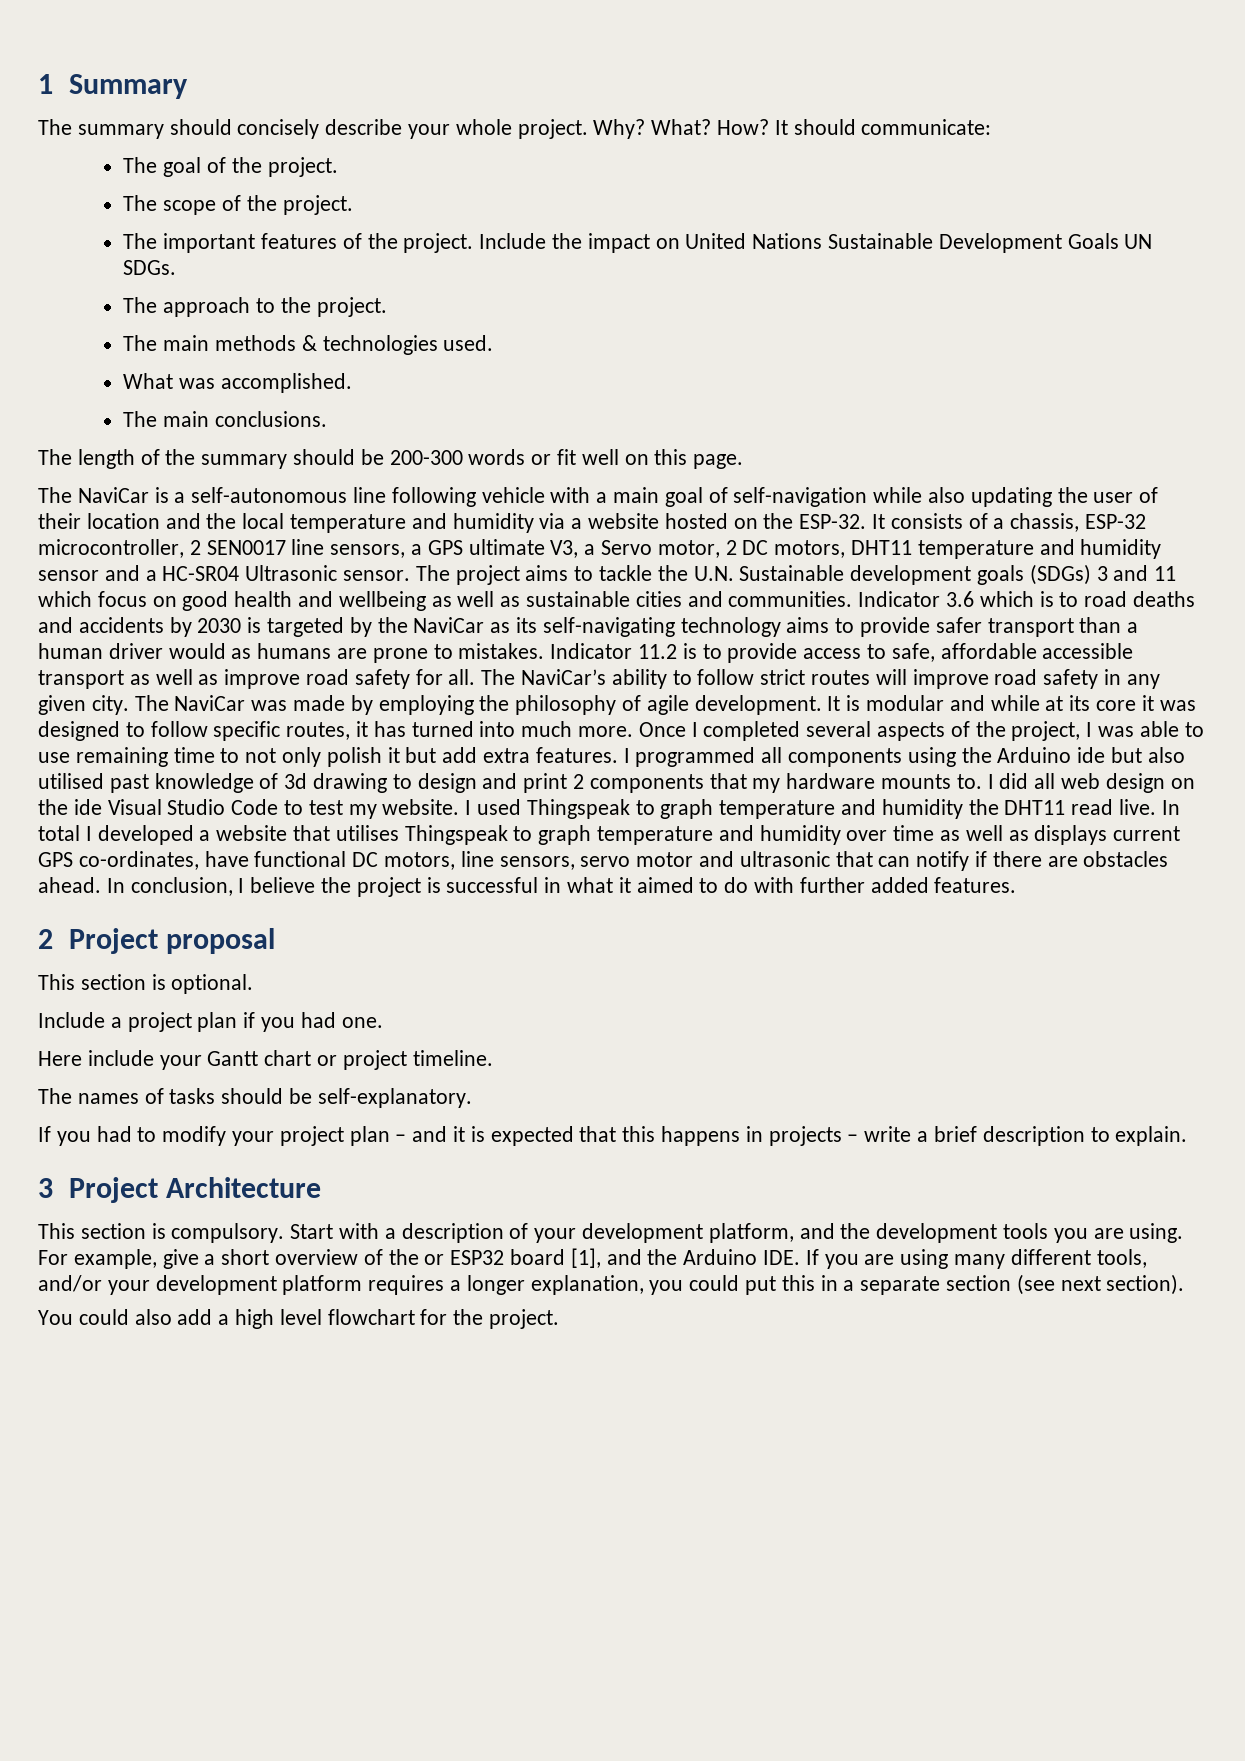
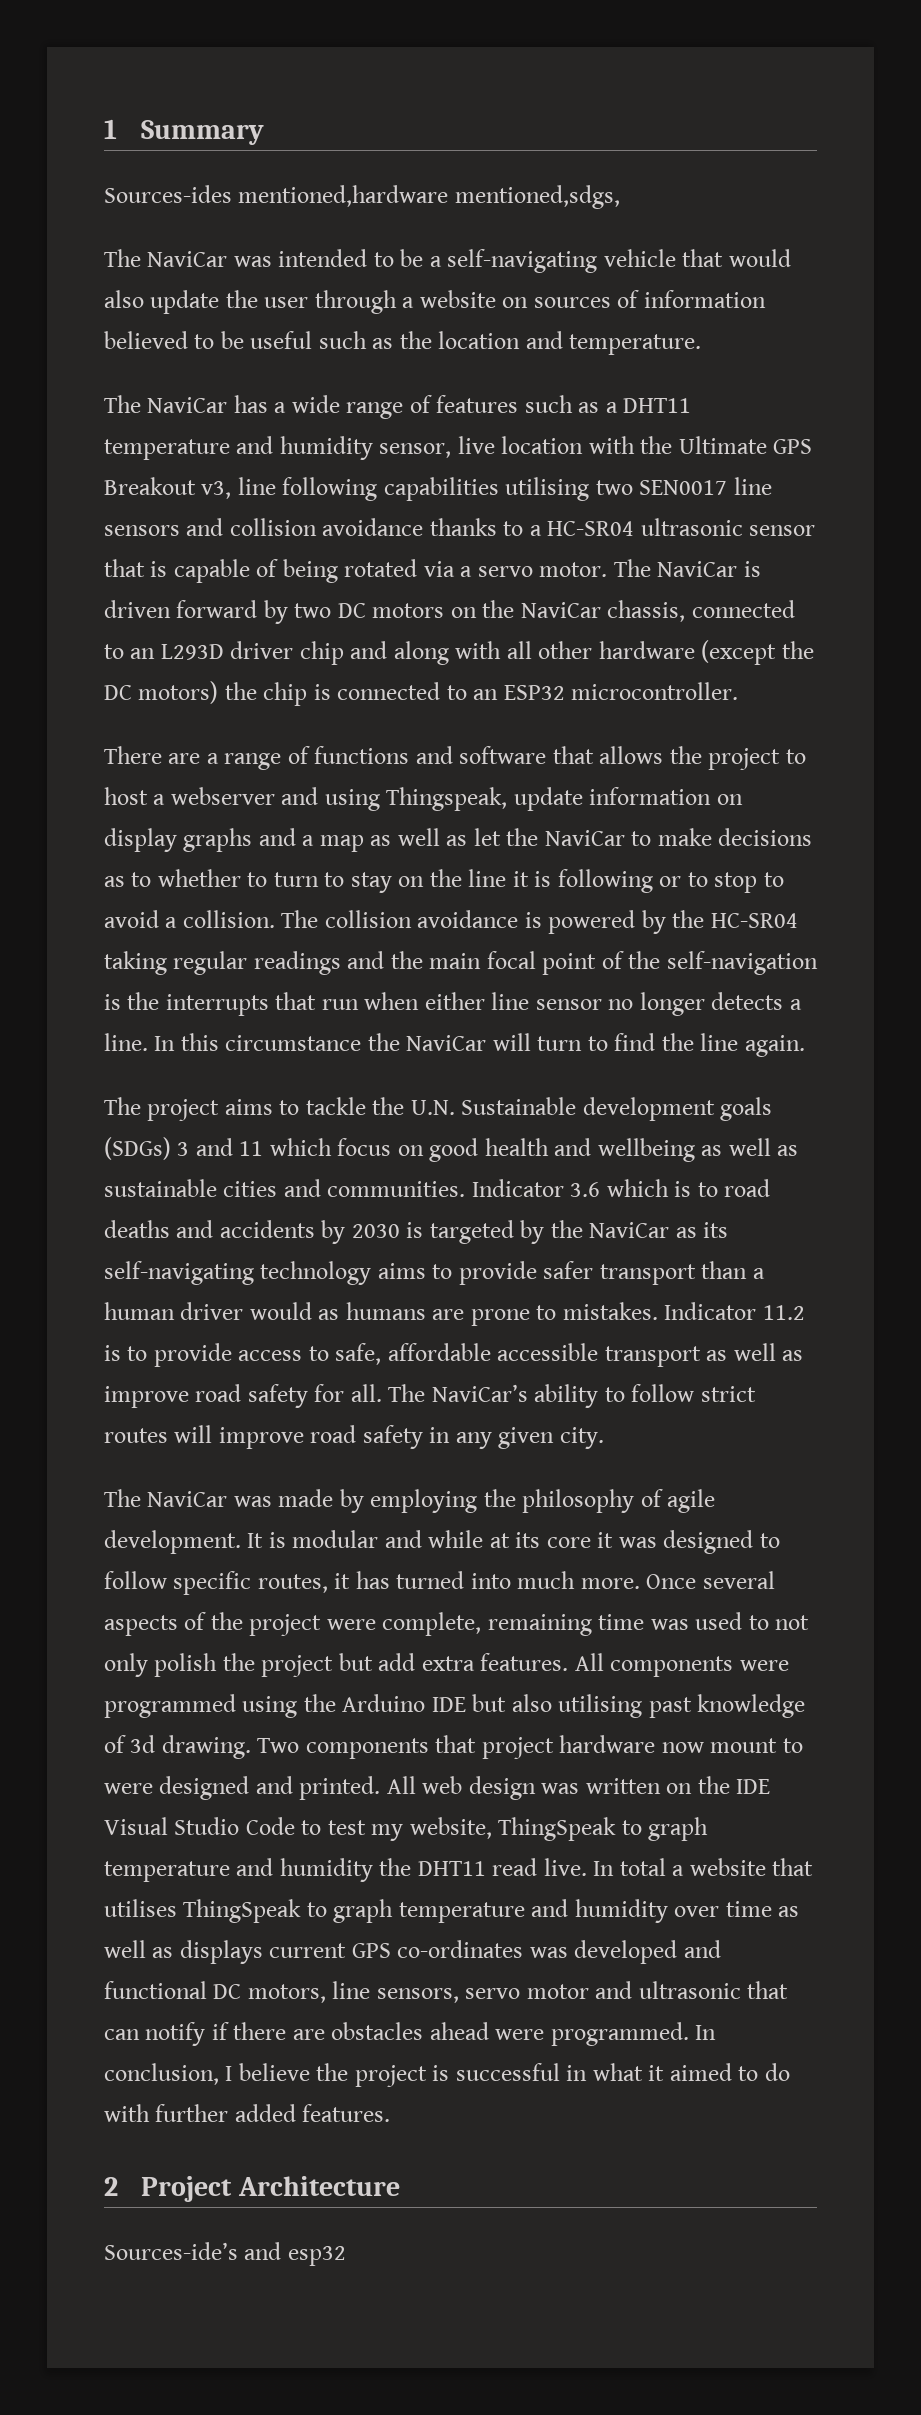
- The summary should concisely describe your whole project. Why? What? How? It should communicate:
- The goal of the project.
- The scope of the project.
- The important features of the project. Include the impact on United Nations Sustainable Development Goals UN SDGs.
- The approach to the project.
- The main methods & technologies used.
- What was accomplished.
- The main conclusions.
- The length of the summary should be 200-300 words or fit well on this page.
- The NaviCar is a self-autonomous line following vehicle with a main goal of self-navigation while also updating the user of their location and the local temperature and humidity via a website hosted on the ESP-32. It consists of a chassis, ESP-32 microcontroller, 2 SEN0017 line sensors, a GPS ultimate V3, a Servo motor, 2 DC motors, DHT11 temperature and humidity sensor and a HC-SR04 Ultrasonic sensor. The project aims to tackle the U.N. Sustainable development goals (SDGs) 3 and 11 which focus on good health and wellbeing as well as sustainable cities and communities.
+ Sources-ides mentioned,hardware mentioned,sdgs,
+ The NaviCar was intended to be a self-navigating vehicle that would also update the user through a website on sources of information believed to be useful such as the location and temperature.
+ The NaviCar has a wide range of features such as a DHT11 temperature and humidity sensor, live location with the Ultimate GPS Breakout v3, line following capabilities utilising two SEN0017 line sensors and collision avoidance thanks to a HC-SR04 ultrasonic sensor that is capable of being rotated via a servo motor. The NaviCar is driven forward by two DC motors on the NaviCar chassis, connected to an L293D driver chip and along with all other hardware (except the DC motors) the chip is connected to an ESP32 microcontroller.
+ There are a range of functions and software that allows the project to host a webserver and using Thingspeak, update information on display graphs and a map as well as let the NaviCar to make decisions as to whether to turn to stay on the line it is following or to stop to avoid a collision. The collision avoidance is powered by the HC-SR04 taking regular readings and the main focal point of the self-navigation is the interrupts that run when either line sensor no longer detects a line. In this circumstance the NaviCar will turn to find the line again.
+ The project aims to tackle the U.N. Sustainable development goals (SDGs) 3 and 11 which focus on good health and wellbeing as well as sustainable cities and communities.
- The NaviCar’s ability to follow strict routes will improve road safety in any given city. The NaviCar was made by employing the philosophy of agile development.
+ The NaviCar’s ability to follow strict routes will improve road safety in any given city.
+ The NaviCar was made by employing the philosophy of agile development.
- Once I completed several aspects of the project, I was able to use remaining time to not only polish it but add extra features.
+ Once several aspects of the project were complete, remaining time was used to not only polish the project but add extra features.
- I programmed all components using the Arduino ide but also utilised past knowledge of 3d drawing to design and print 2 components that my hardware mounts to. I did all web design on the ide Visual Studio Code to test my website. I used Thingspeak to graph temperature and humidity the DHT11 read live.
+ All components were programmed using the Arduino IDE but also utilising past knowledge of 3d drawing. Two components that project hardware now mount to were designed and printed. All web design was written on the IDE Visual Studio Code to test my website, ThingSpeak to graph temperature and humidity the DHT11 read live.
- In total I developed a website that utilises Thingspeak to graph temperature and humidity over time as well as displays current GPS co-ordinates, have functional DC motors, line sensors, servo motor and ultrasonic that can notify if there are obstacles ahead.
+ In total a website that utilises ThingSpeak to graph temperature and humidity over time as well as displays current GPS co-ordinates was developed and functional DC motors, line sensors, servo motor and ultrasonic that can notify if there are obstacles ahead were programmed.
- 2 Project proposal
- This section is optional.
- Include a project plan if you had one.
- Here include your Gantt chart or project timeline.
- The names of tasks should be self-explanatory.
- If you had to modify your project plan – and it is expected that this happens in projects – write a brief description to explain.
- 3 Project Architecture
- This section is compulsory. Start with a description of your development platform, and the development tools you are using. For example, give a short overview of the or ESP32 board [1], and the Arduino IDE. If you are using many different tools, and/or your development platform requires a longer explanation, you could put this in a separate section (see next section).
- You could also add a high level flowchart for the project.
+ 2 Project Architecture
+ Sources-ide’s and esp32

